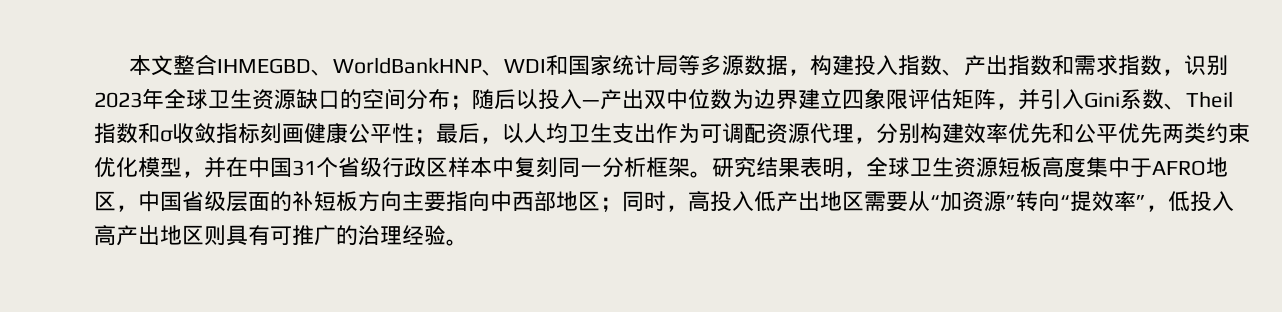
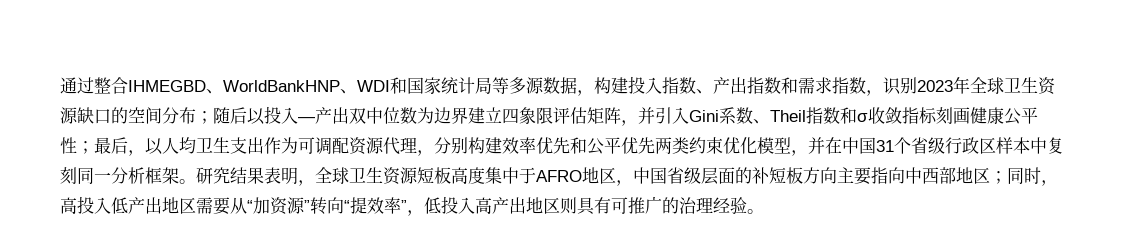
- 本文整合IHMEGBD、WorldBankHNP、WDI和国家统计局等多源数据，构建投入指数、产出指数和需求指数，识别2023年全球卫生资源缺口的空间分布；
+ 通过整合IHMEGBD、WorldBankHNP、WDI和国家统计局等多源数据，构建投入指数、产出指数和需求指数，识别2023年全球卫生资源缺口的空间分布；

